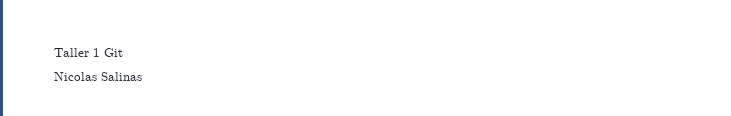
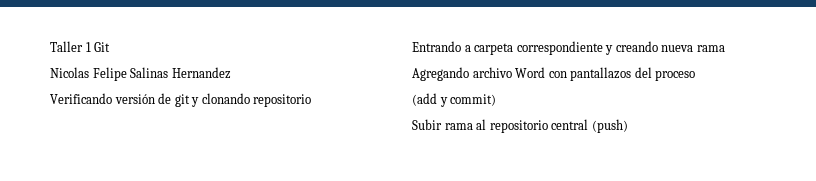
- Nicolas Salinas
+ Nicolas Felipe Salinas Hernandez
+ Verificando versión de git y clonando repositorio
+ Entrando a carpeta correspondiente y creando nueva rama
+ Agregando archivo Word con pantallazos del proceso
+ (add y commit)
+ Subir rama al repositorio central (push)

